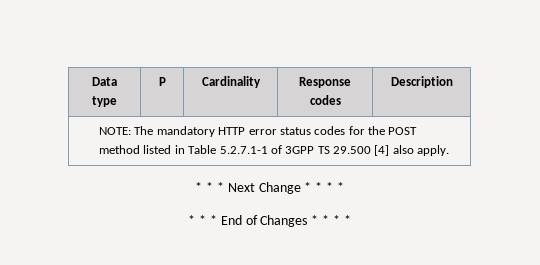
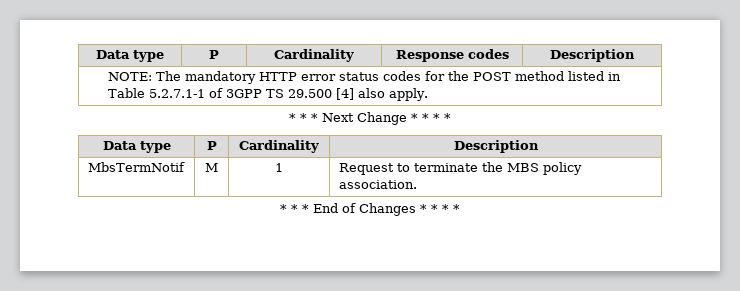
+ Data type | P | Cardinality | Description
+ MbsTermNotif | M | 1 | Request to terminate the MBS policy association.

